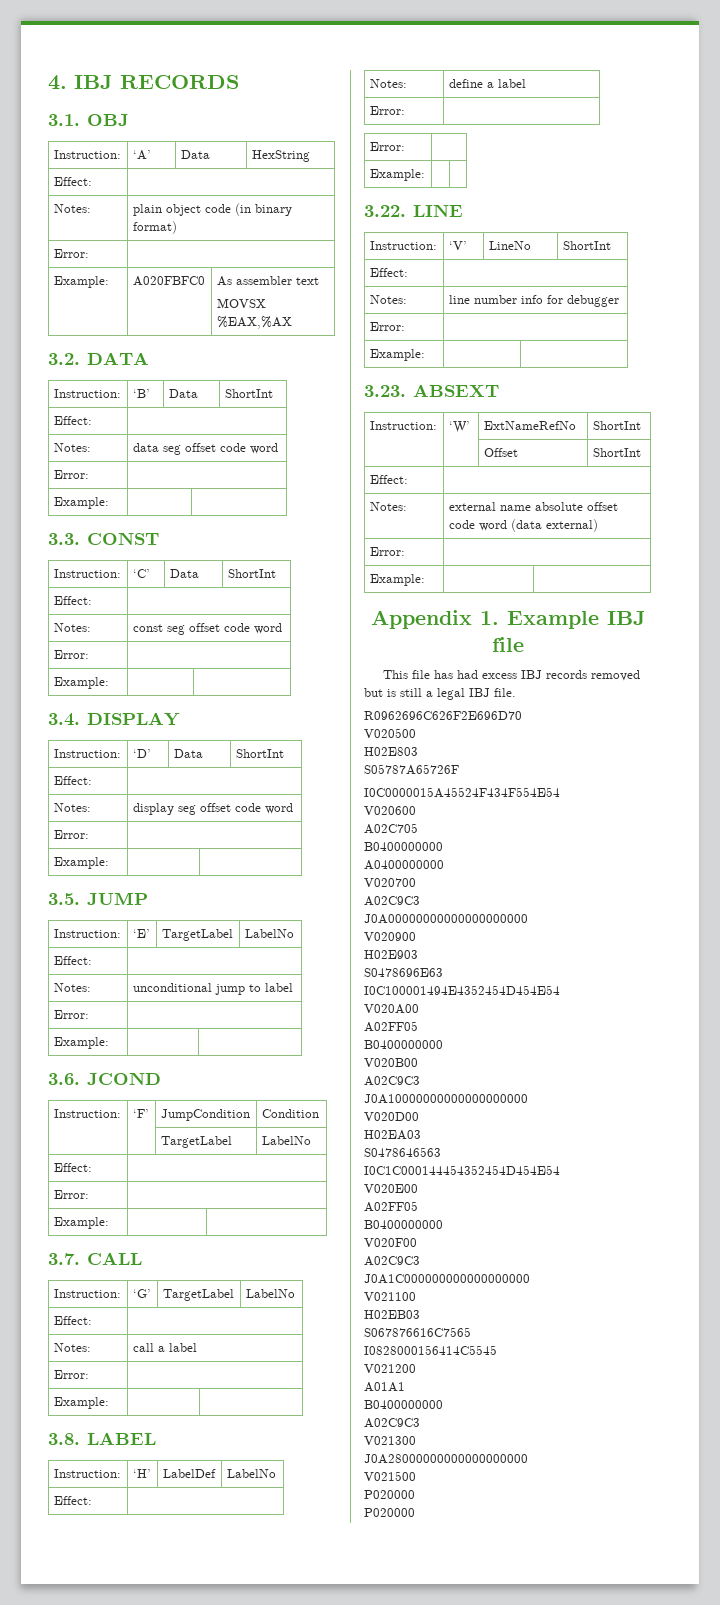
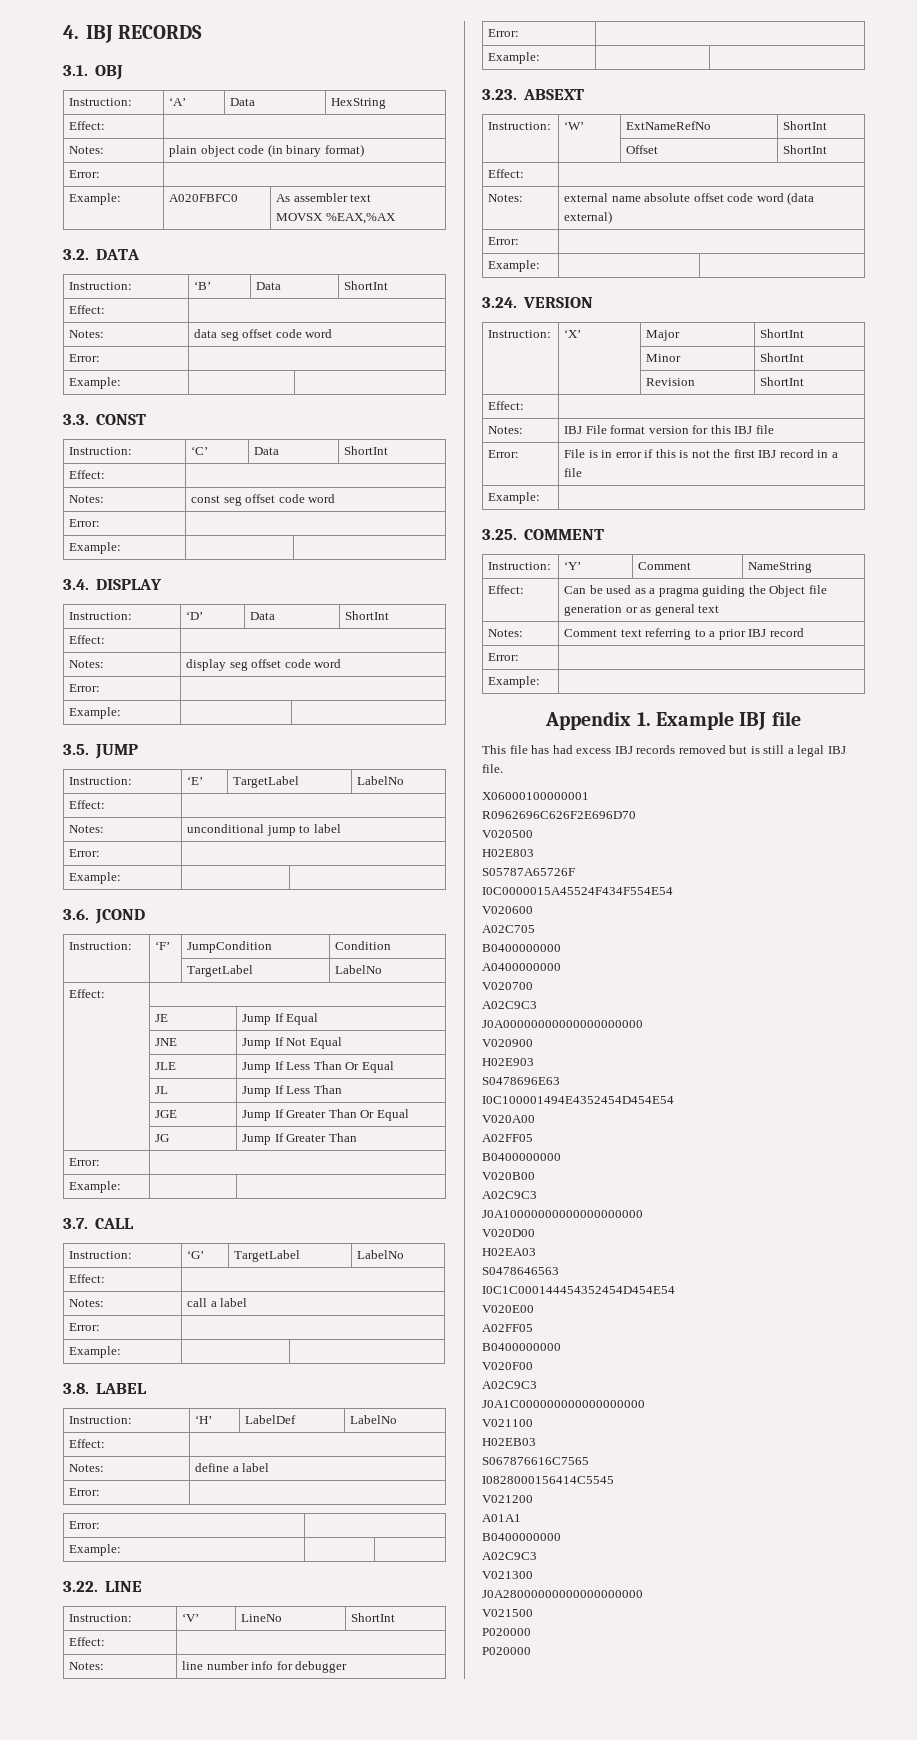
+ | JE | Jump If Equal
+ | JNE | Jump If Not Equal
+ | JLE | Jump If Less Than Or Equal
+ | JL | Jump If Less Than
+ | JGE | Jump If Greater Than Or Equal
+ | JG | Jump If Greater Than
+ 3.24. VERSION
+ Instruction: | ‘X’ | Major | ShortInt
+ | | Minor | ShortInt
+ | | Revision | ShortInt
+ Effect: |
+ Notes: | IBJ File format version for this IBJ file
+ Error: | File is in error if this is not the first IBJ record in a file
+ Example: |
+ 3.25. COMMENT
+ Instruction: | ‘Y’ | Comment | NameString
+ Effect: | Can be used as a pragma guiding the Object file generation or as general text
+ Notes: | Comment text referring to a prior IBJ record
+ Error: |
+ Example: |
+ X06000100000001

